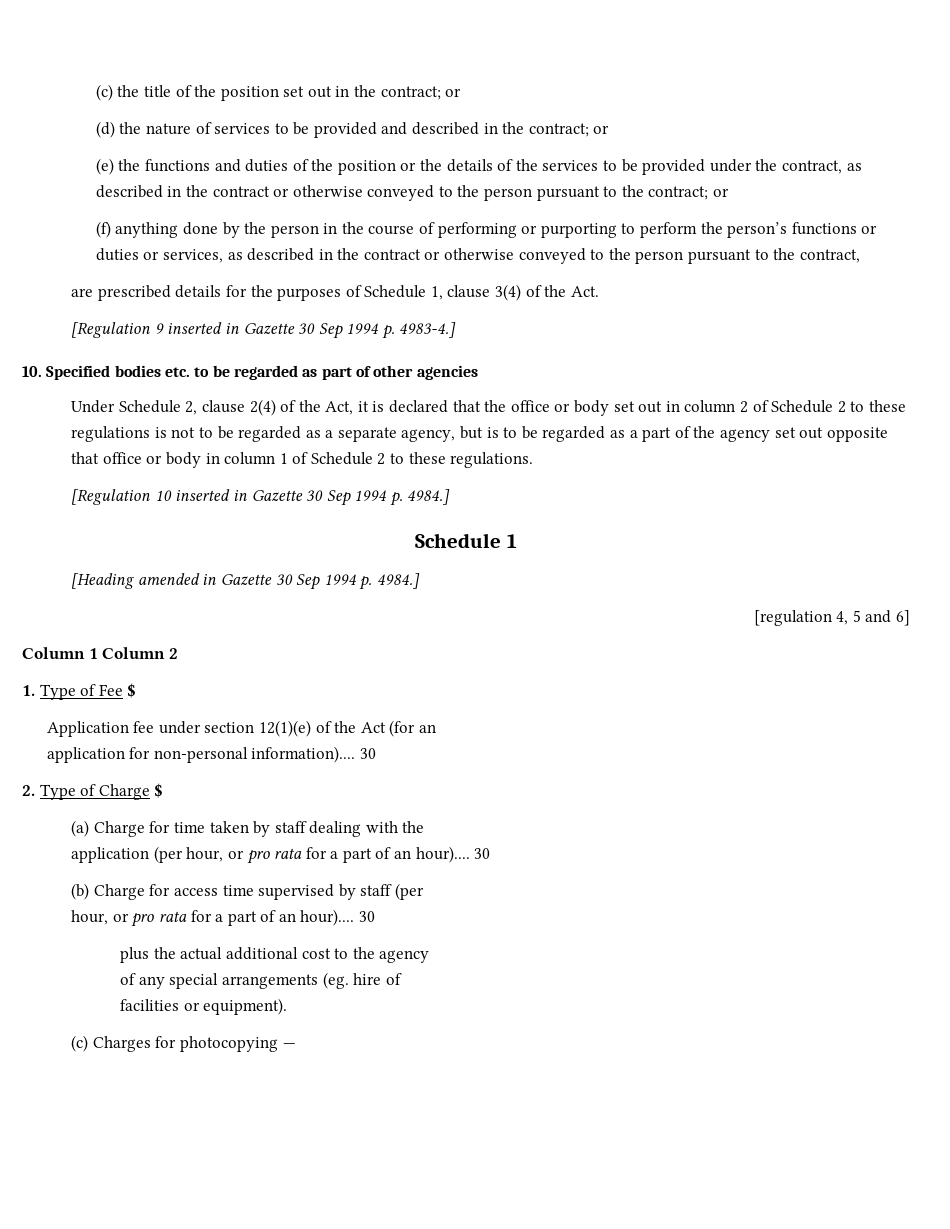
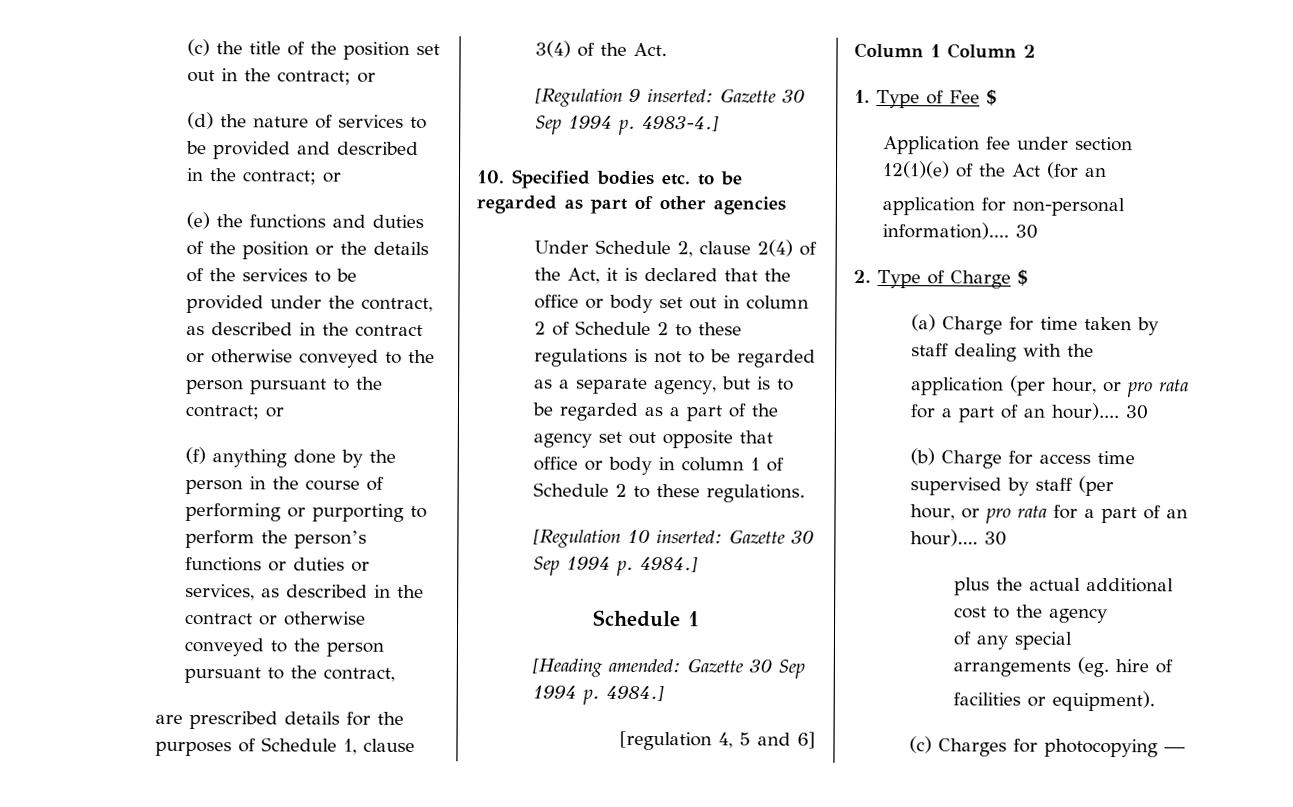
- [Regulation 9 inserted in Gazette 30 Sep 1994 p. 4983-4.]
+ [Regulation 9 inserted: Gazette 30 Sep 1994 p. 4983-4.]
- [Regulation 10 inserted in Gazette 30 Sep 1994 p. 4984.]
+ [Regulation 10 inserted: Gazette 30 Sep 1994 p. 4984.]
- [Heading amended in Gazette 30 Sep 1994 p. 4984.]
+ [Heading amended: Gazette 30 Sep 1994 p. 4984.]

